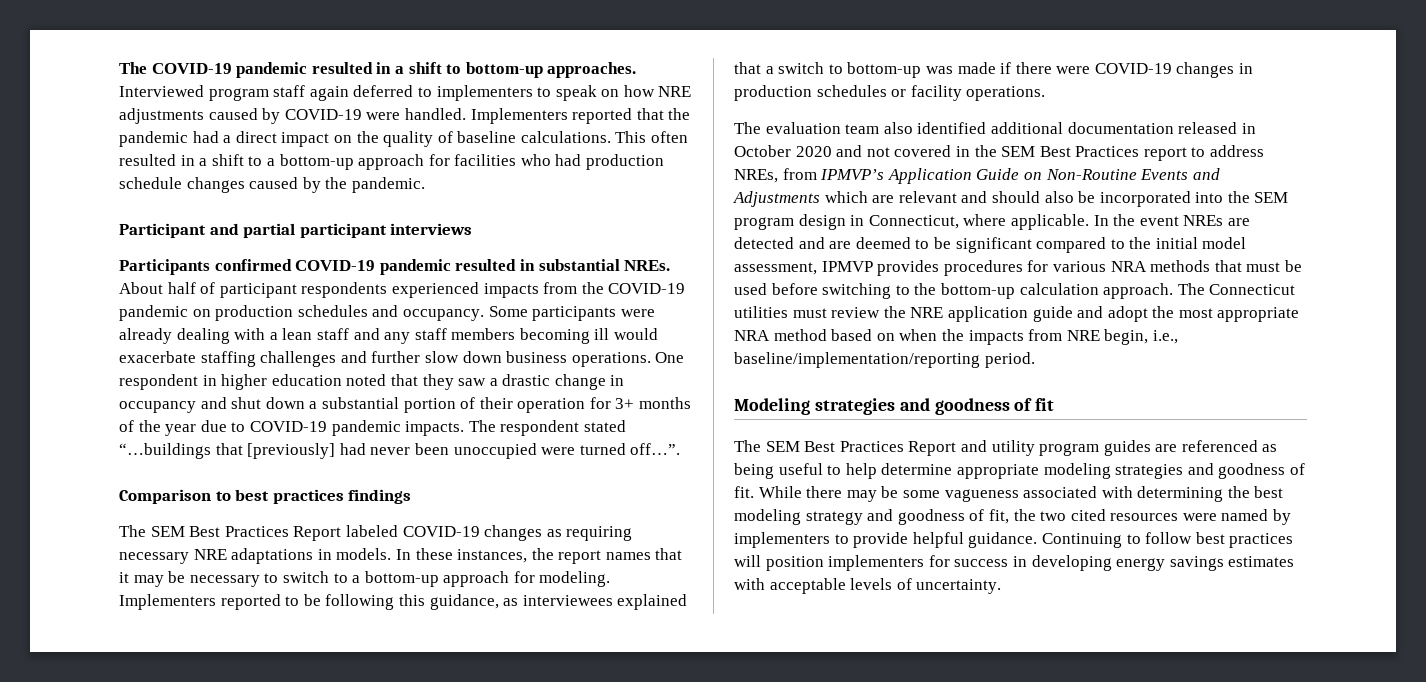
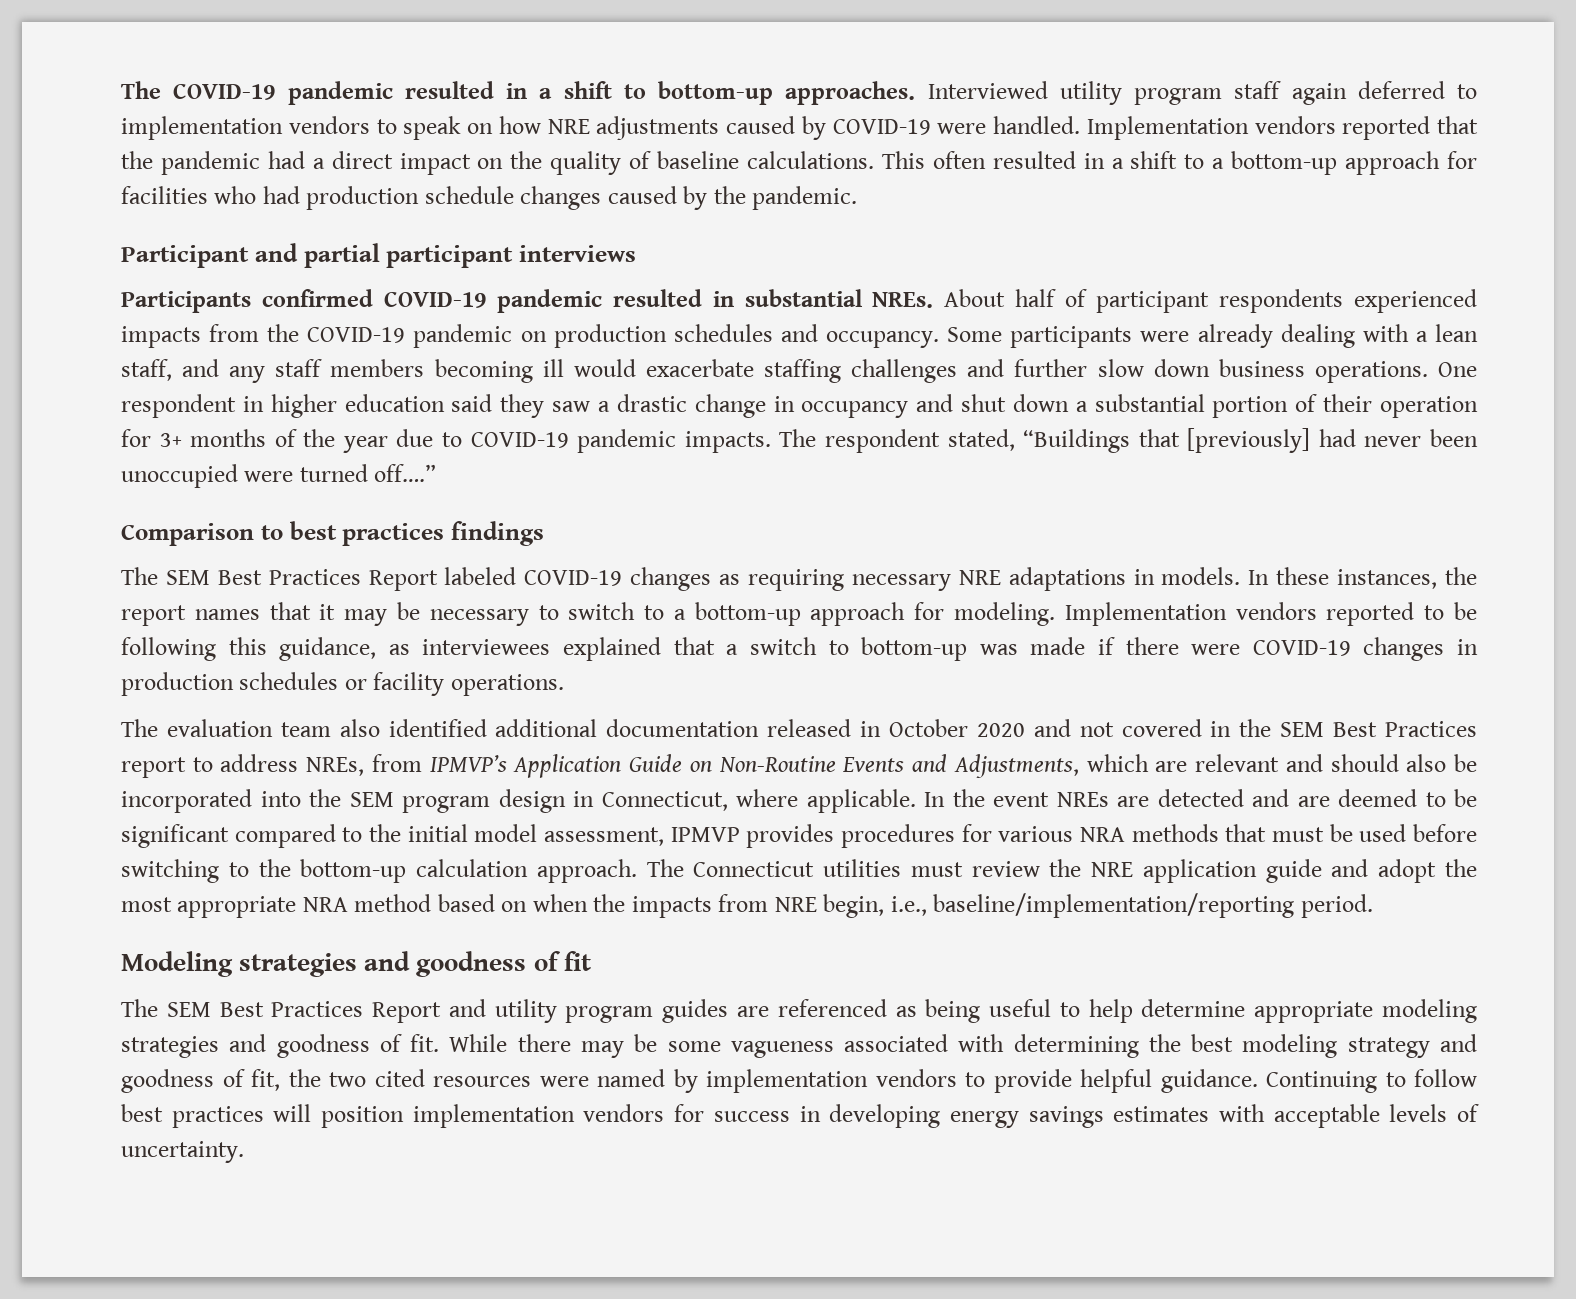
- Interviewed program staff again deferred to implementers to speak on how NRE adjustments caused by COVID-19 were handled.
+ Interviewed utility program staff again deferred to implementation vendors to speak on how NRE adjustments caused by COVID-19 were handled.
- Implementers reported that the pandemic had a direct impact on the quality of baseline calculations.
+ Implementation vendors reported that the pandemic had a direct impact on the quality of baseline calculations.
- Some participants were already dealing with a lean staff and any staff members becoming ill would exacerbate staffing challenges and further slow down business operations.
+ Some participants were already dealing with a lean staff, and any staff members becoming ill would exacerbate staffing challenges and further slow down business operations.
- One respondent in higher education noted that they saw a drastic change in occupancy and shut down a substantial portion of their operation for 3+ months of the year due to COVID-19 pandemic impacts.
+ One respondent in higher education said they saw a drastic change in occupancy and shut down a substantial portion of their operation for 3+ months of the year due to COVID-19 pandemic impacts.
- The respondent stated “…buildings that [previously] had never been unoccupied were turned off…”.
+ The respondent stated, “Buildings that [previously] had never been unoccupied were turned off….”
- Implementers reported to be following this guidance, as interviewees explained that a switch to bottom-up was made if there were COVID-19 changes in production schedules or facility operations.
+ Implementation vendors reported to be following this guidance, as interviewees explained that a switch to bottom-up was made if there were COVID-19 changes in production schedules or facility operations.
- The evaluation team also identified additional documentation released in October 2020 and not covered in the SEM Best Practices report to address NREs, from IPMVP’s Application Guide on Non-Routine Events and Adjustments which are relevant and should also be incorporated into the SEM program design in Connecticut, where applicable.
+ The evaluation team also identified additional documentation released in October 2020 and not covered in the SEM Best Practices report to address NREs, from IPMVP’s Application Guide on Non-Routine Events and Adjustments, which are relevant and should also be incorporated into the SEM program design in Connecticut, where applicable.
- While there may be some vagueness associated with determining the best modeling strategy and goodness of fit, the two cited resources were named by implementers to provide helpful guidance.
+ While there may be some vagueness associated with determining the best modeling strategy and goodness of fit, the two cited resources were named by implementation vendors to provide helpful guidance.
- Continuing to follow best practices will position implementers for success in developing energy savings estimates with acceptable levels of uncertainty.
+ Continuing to follow best practices will position implementation vendors for success in developing energy savings estimates with acceptable levels of uncertainty.

